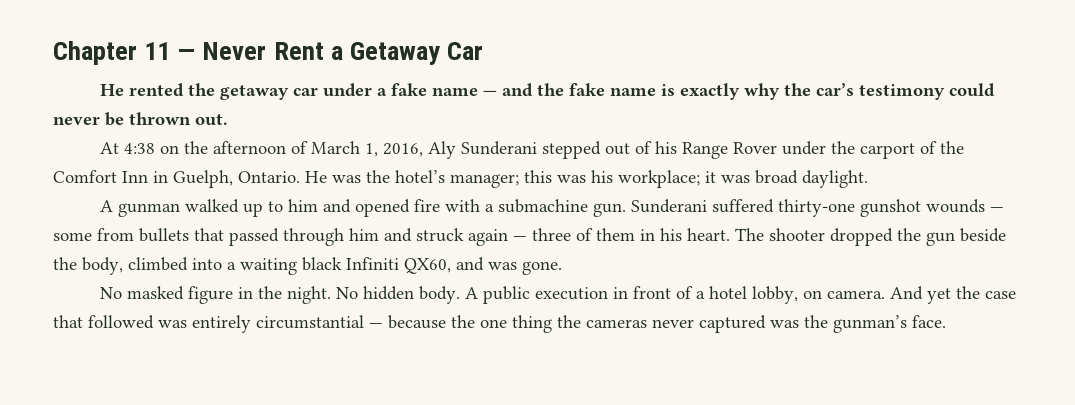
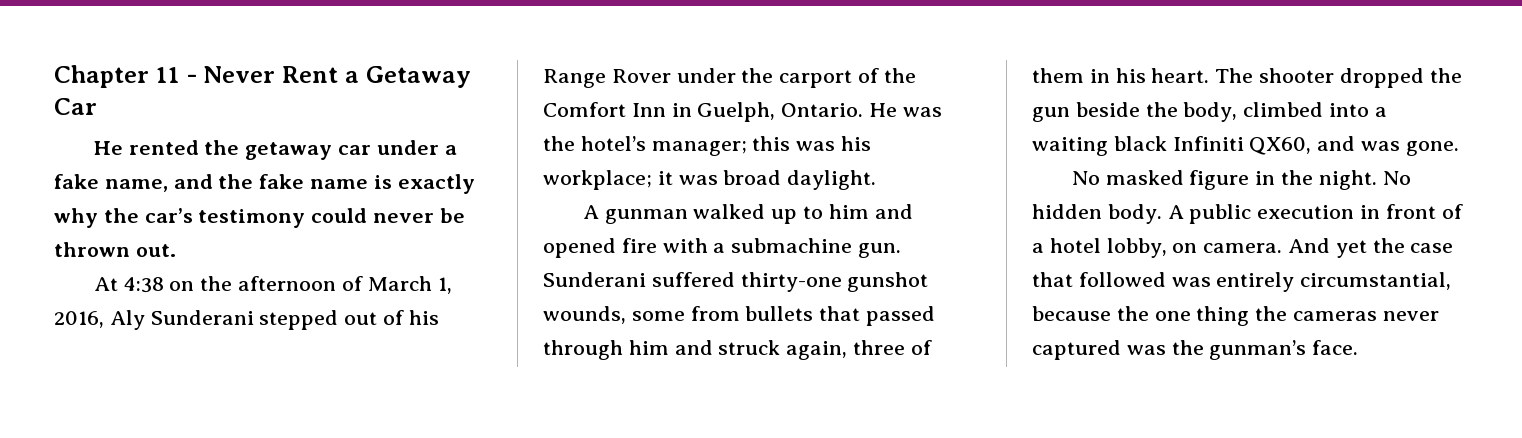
- Chapter 11 — Never Rent a Getaway Car
+ Chapter 11 - Never Rent a Getaway Car
- He rented the getaway car under a fake name — and the fake name is exactly why the car’s testimony could never be thrown out.
+ He rented the getaway car under a fake name, and the fake name is exactly why the car’s testimony could never be thrown out.
- Sunderani suffered thirty-one gunshot wounds — some from bullets that passed through him and struck again — three of them in his heart.
+ Sunderani suffered thirty-one gunshot wounds, some from bullets that passed through him and struck again, three of them in his heart.
- And yet the case that followed was entirely circumstantial — because the one thing the cameras never captured was the gunman’s face.
+ And yet the case that followed was entirely circumstantial, because the one thing the cameras never captured was the gunman’s face.

